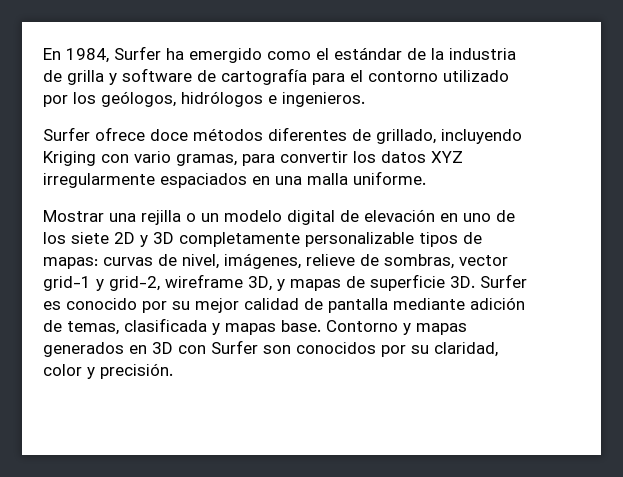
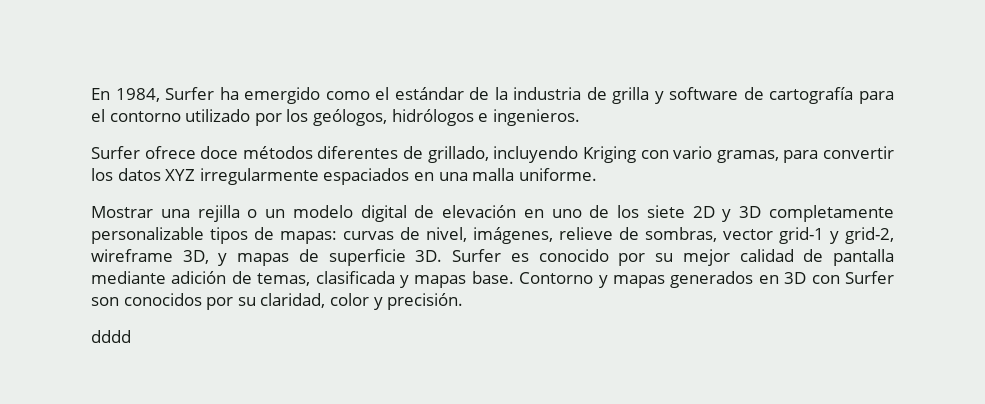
+ dddd

